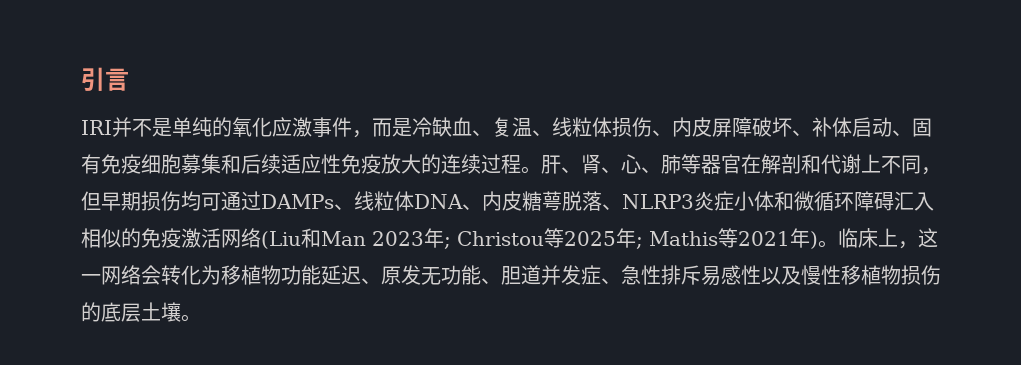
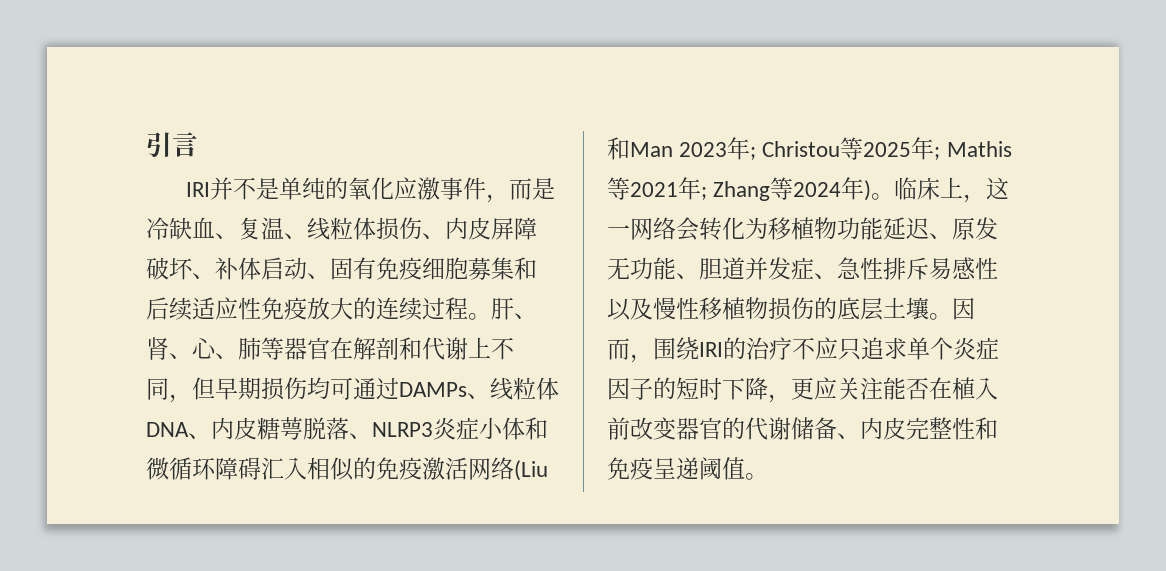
- 肝、肾、心、肺等器官在解剖和代谢上不同，但早期损伤均可通过DAMPs、线粒体DNA、内皮糖萼脱落、NLRP3炎症小体和微循环障碍汇入相似的免疫激活网络(Liu和Man 2023年; Christou等2025年; Mathis等2021年)。
+ 肝、肾、心、肺等器官在解剖和代谢上不同，但早期损伤均可通过DAMPs、线粒体DNA、内皮糖萼脱落、NLRP3炎症小体和微循环障碍汇入相似的免疫激活网络(Liu和Man 2023年; Christou等2025年; Mathis等2021年; Zhang等2024年)。
+ 因而，围绕IRI的治疗不应只追求单个炎症因子的短时下降，更应关注能否在植入前改变器官的代谢储备、内皮完整性和免疫呈递阈值。

